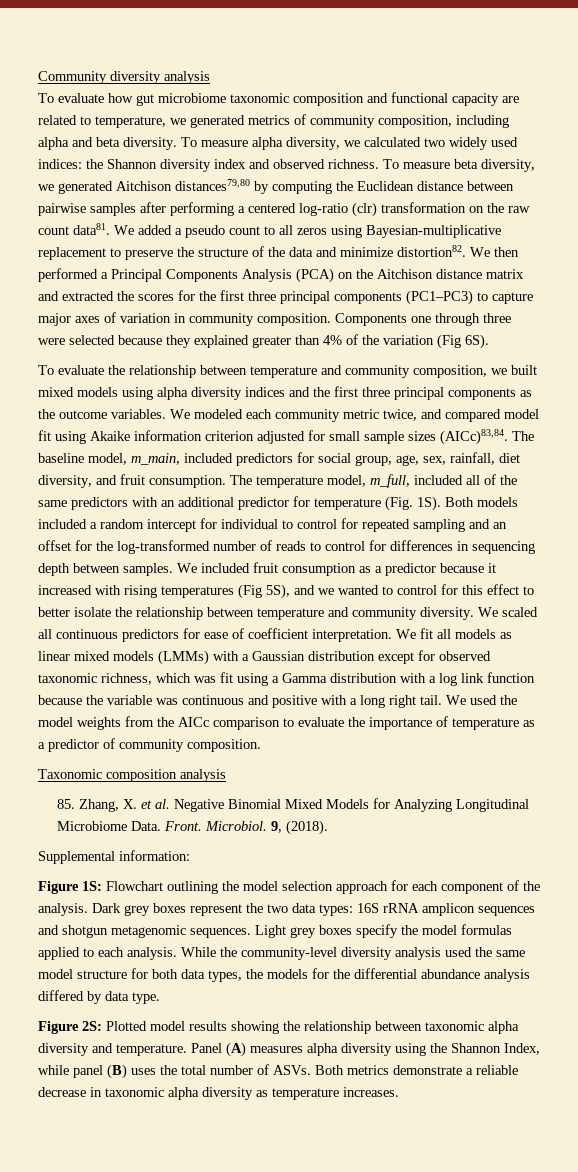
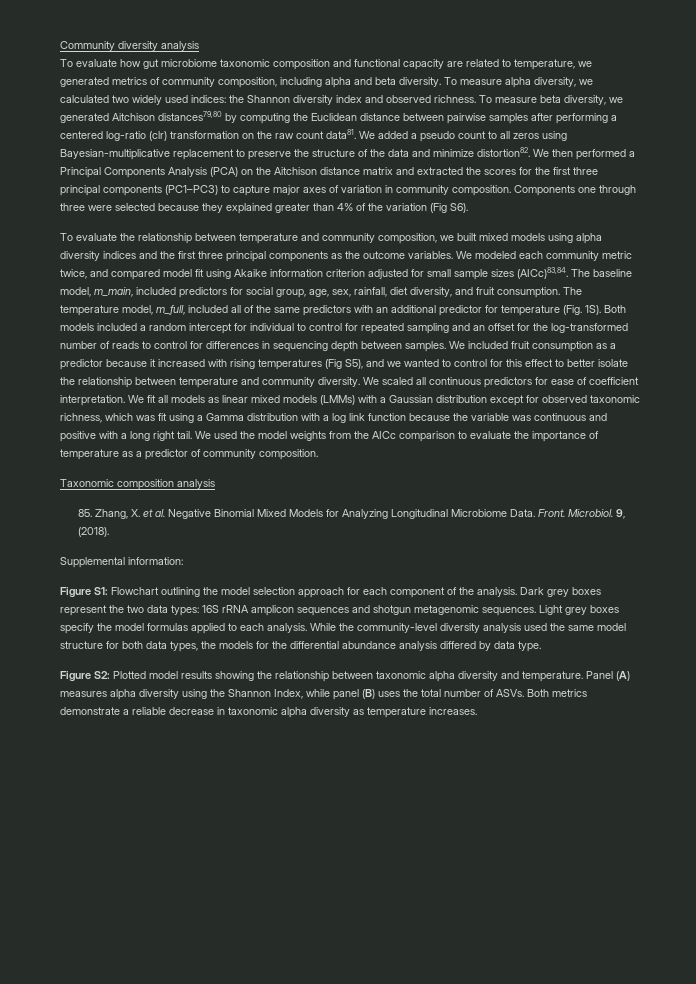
- Components one through three were selected because they explained greater than 4% of the variation (Fig 6S).
+ Components one through three were selected because they explained greater than 4% of the variation (Fig S6).
- We included fruit consumption as a predictor because it increased with rising temperatures (Fig 5S), and we wanted to control for this effect to better isolate the relationship between temperature and community diversity.
+ We included fruit consumption as a predictor because it increased with rising temperatures (Fig S5), and we wanted to control for this effect to better isolate the relationship between temperature and community diversity.
- Figure 1S: Flowchart outlining the model selection approach for each component of the analysis.
+ Figure S1: Flowchart outlining the model selection approach for each component of the analysis.
- Figure 2S: Plotted model results showing the relationship between taxonomic alpha diversity and temperature.
+ Figure S2: Plotted model results showing the relationship between taxonomic alpha diversity and temperature.

